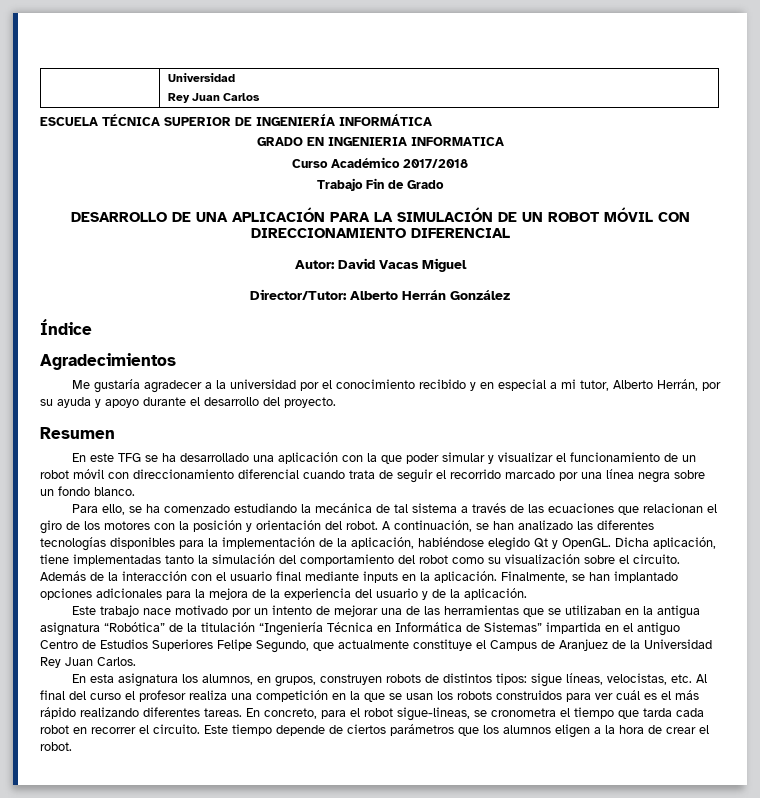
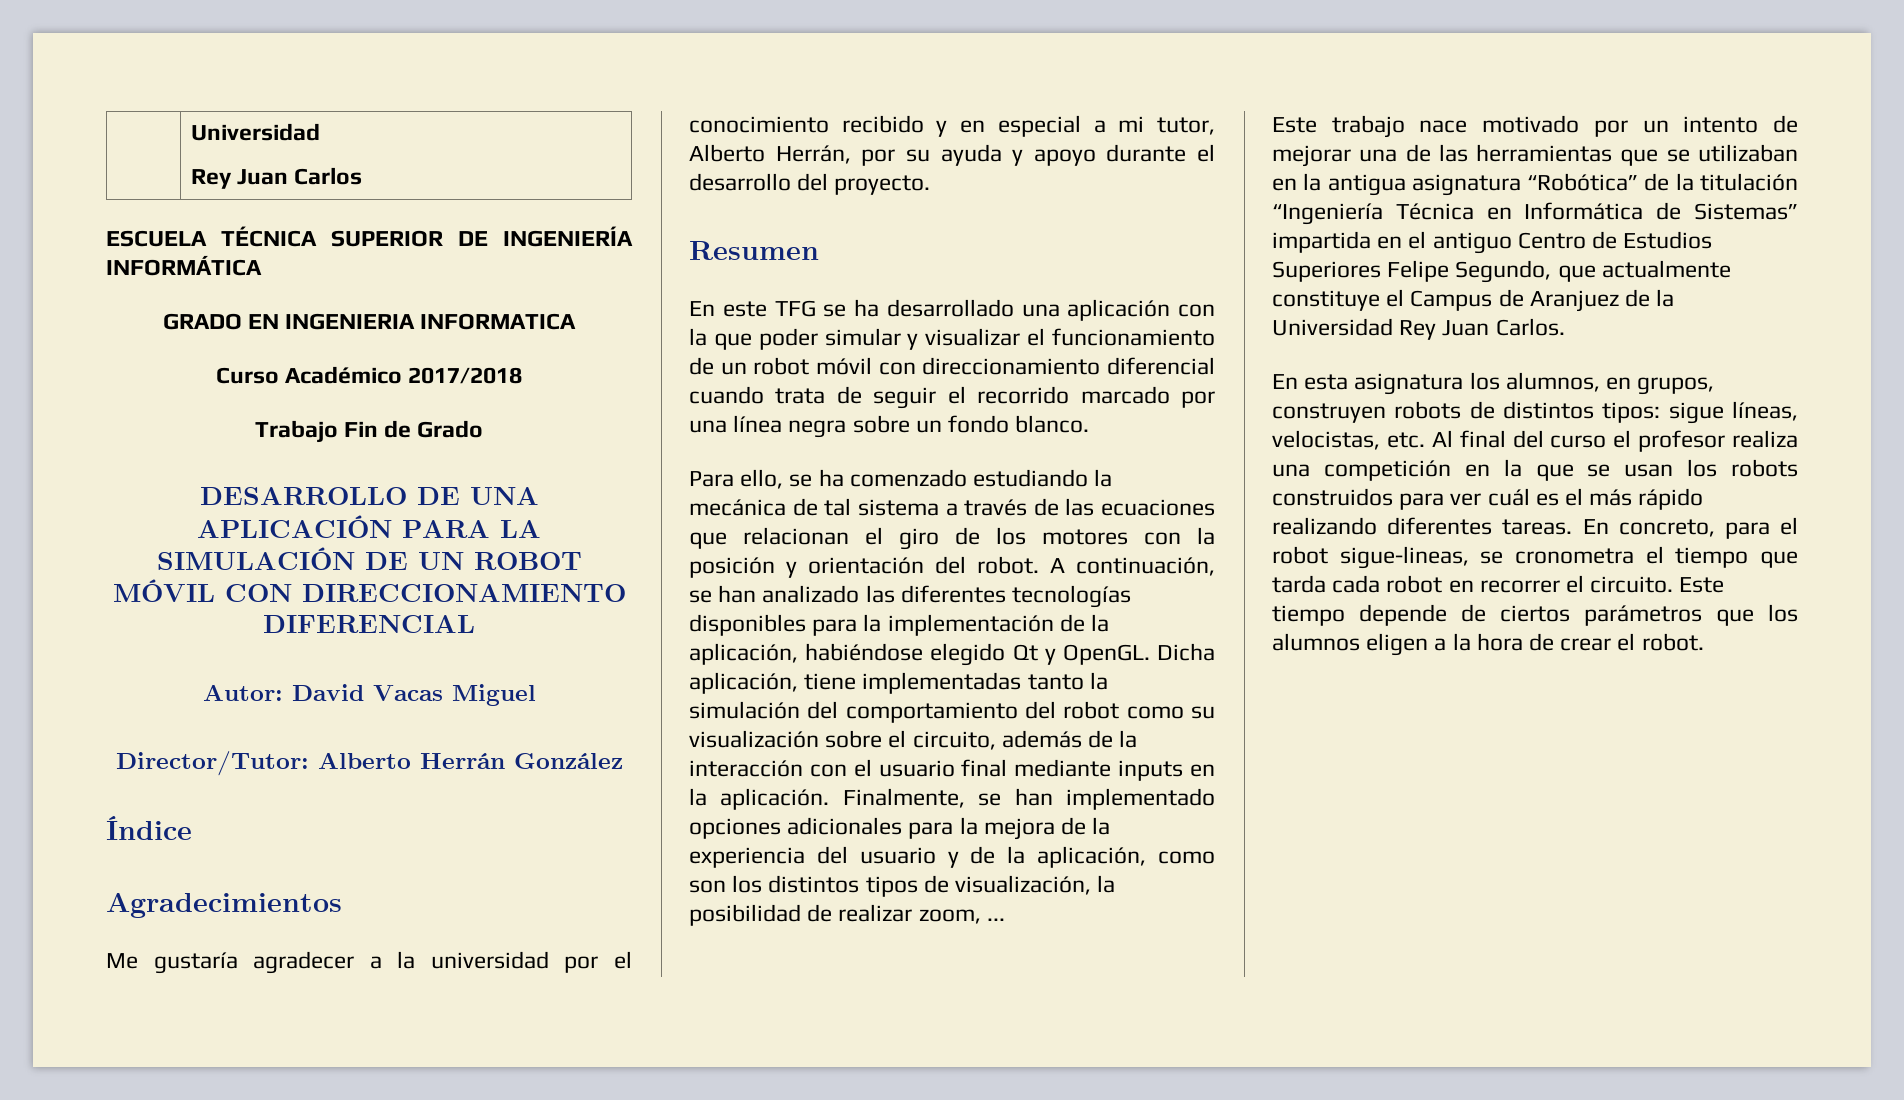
- Dicha aplicación, tiene implementadas tanto la simulación del comportamiento del robot como su visualización sobre el circuito. Además de la interacción con el usuario final mediante inputs en la aplicación.
+ Dicha aplicación, tiene implementadas tanto la simulación del comportamiento del robot como su visualización sobre el circuito, además de la interacción con el usuario final mediante inputs en la aplicación.
- Finalmente, se han implantado opciones adicionales para la mejora de la experiencia del usuario y de la aplicación.
+ Finalmente, se han implementado opciones adicionales para la mejora de la experiencia del usuario y de la aplicación, como son los distintos tipos de visualización, la posibilidad de realizar zoom, ...

